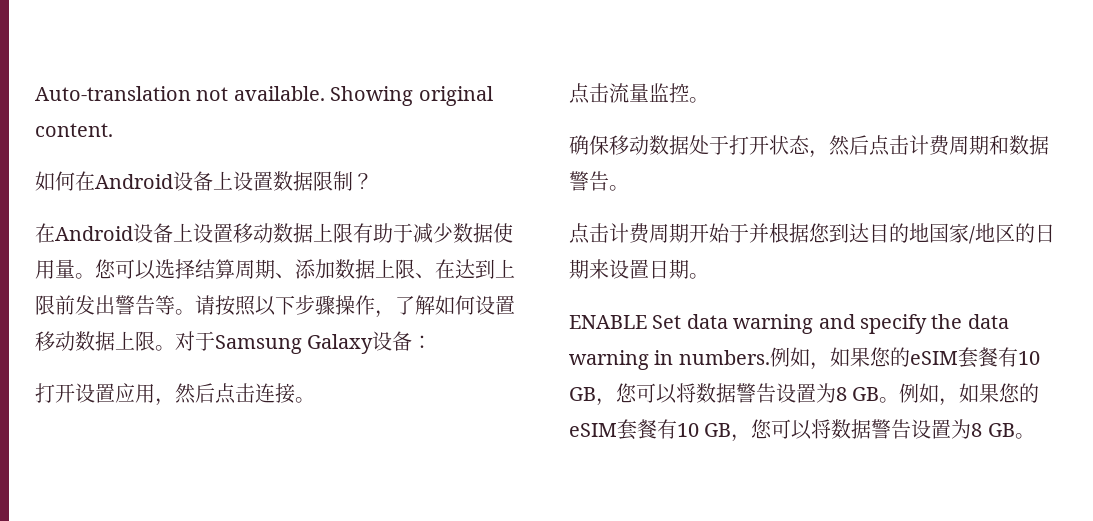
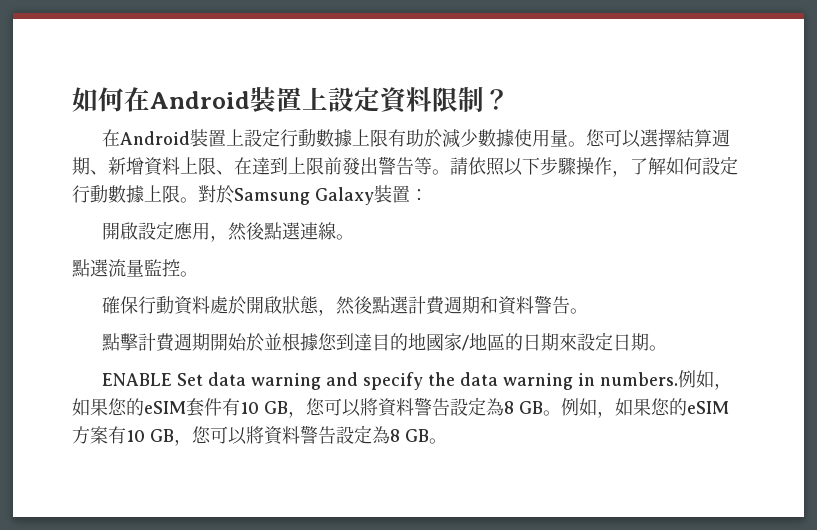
- Auto-translation not available. Showing original content.
- 如何在Android设备上设置数据限制？
- 在Android设备上设置移动数据上限有助于减少数据使用量。您可以选择结算周期、添加数据上限、在达到上限前发出警告等。
+ 如何在Android裝置上設定資料限制？
+ 在Android裝置上設定行動數據上限有助於減少數據使用量。您可以選擇結算週期、新增資料上限、在達到上限前發出警告等。
- 请按照以下步骤操作，了解如何设置移动数据上限。对于Samsung Galaxy设备：
+ 請依照以下步驟操作，了解如何設定行動數據上限。對於Samsung Galaxy裝置：
- 打开设置应用，然后点击连接。
- 点击流量监控。
- 确保移动数据处于打开状态，然后点击计费周期和数据警告。
- 点击计费周期开始于并根据您到达目的地国家/地区的日期来设置日期。
+ 開啟設定應用，然後點選連線。
+ 點選流量監控。
+ 確保行動資料處於開啟狀態，然後點選計費週期和資料警告。
+ 點擊計費週期開始於並根據您到達目的地國家/地區的日期來設定日期。
- ENABLE Set data warning and specify the data warning in numbers.例如，如果您的eSIM套餐有10 GB，您可以将数据警告设置为8 GB。例如，如果您的eSIM套餐有10 GB，您可以将数据警告设置为8 GB。
+ ENABLE Set data warning and specify the data warning in numbers.例如，如果您的eSIM套件有10 GB，您可以將資料警告設定為8 GB。例如，如果您的eSIM方案有10 GB，您可以將資料警告設定為8 GB。

